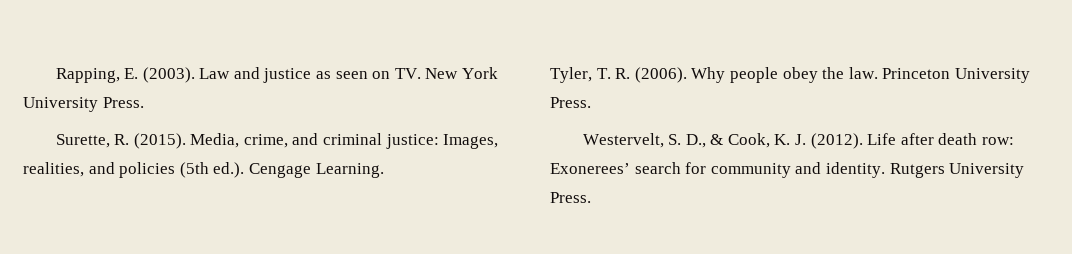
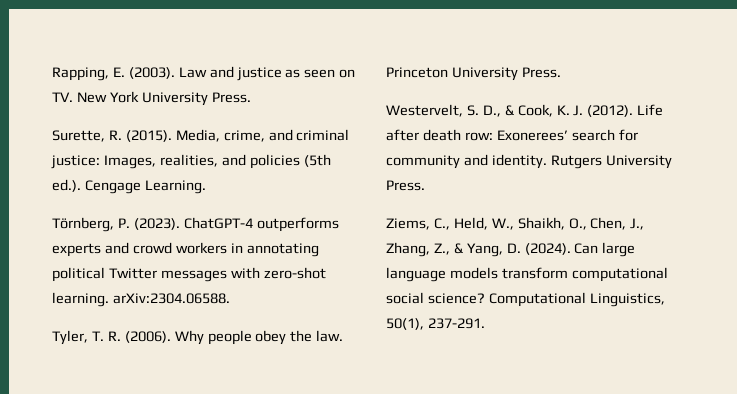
+ Törnberg, P. (2023). ChatGPT-4 outperforms experts and crowd workers in annotating political Twitter messages with zero-shot learning. arXiv:2304.06588.
+ Ziems, C., Held, W., Shaikh, O., Chen, J., Zhang, Z., & Yang, D. (2024). Can large language models transform computational social science? Computational Linguistics, 50(1), 237-291.

